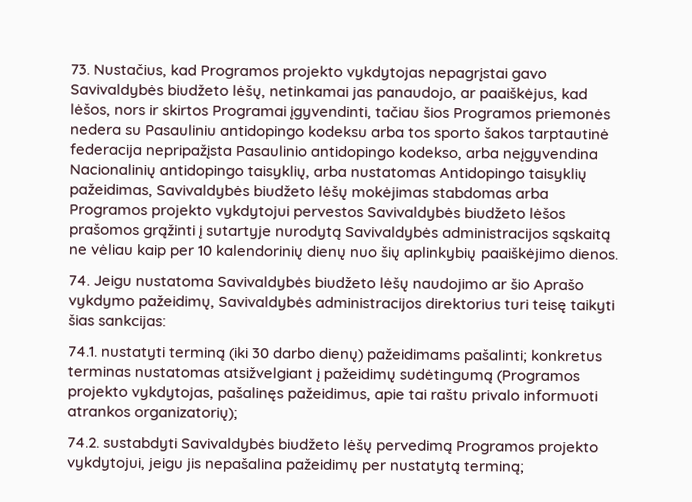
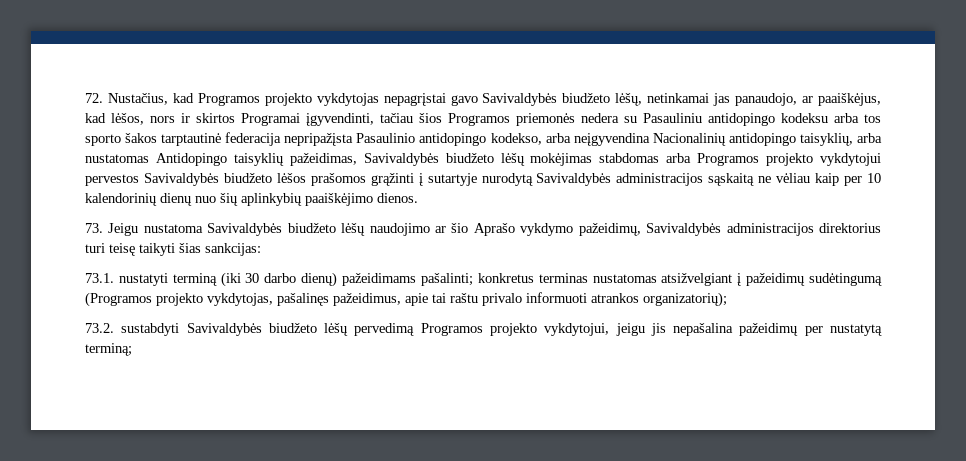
- 73. Nustačius, kad Programos projekto vykdytojas nepagrįstai gavo Savivaldybės biudžeto lėšų, netinkamai jas panaudojo, ar paaiškėjus, kad lėšos, nors ir skirtos Programai įgyvendinti, tačiau šios Programos priemonės nedera su Pasauliniu antidopingo kodeksu arba tos sporto šakos tarptautinė federacija nepripažįsta Pasaulinio antidopingo kodekso, arba neįgyvendina Nacionalinių antidopingo taisyklių, arba nustatomas Antidopingo taisyklių pažeidimas, Savivaldybės biudžeto lėšų mokėjimas stabdomas arba Programos projekto vykdytojui pervestos Savivaldybės biudžeto lėšos prašomos grąžinti į sutartyje nurodytą Savivaldybės administracijos sąskaitą ne vėliau kaip per 10 kalendorinių dienų nuo šių aplinkybių paaiškėjimo dienos.
+ 72. Nustačius, kad Programos projekto vykdytojas nepagrįstai gavo Savivaldybės biudžeto lėšų, netinkamai jas panaudojo, ar paaiškėjus, kad lėšos, nors ir skirtos Programai įgyvendinti, tačiau šios Programos priemonės nedera su Pasauliniu antidopingo kodeksu arba tos sporto šakos tarptautinė federacija nepripažįsta Pasaulinio antidopingo kodekso, arba neįgyvendina Nacionalinių antidopingo taisyklių, arba nustatomas Antidopingo taisyklių pažeidimas, Savivaldybės biudžeto lėšų mokėjimas stabdomas arba Programos projekto vykdytojui pervestos Savivaldybės biudžeto lėšos prašomos grąžinti į sutartyje nurodytą Savivaldybės administracijos sąskaitą ne vėliau kaip per 10 kalendorinių dienų nuo šių aplinkybių paaiškėjimo dienos.
- 74. Jeigu nustatoma Savivaldybės biudžeto lėšų naudojimo ar šio Aprašo vykdymo pažeidimų, Savivaldybės administracijos direktorius turi teisę taikyti šias sankcijas:
+ 73. Jeigu nustatoma Savivaldybės biudžeto lėšų naudojimo ar šio Aprašo vykdymo pažeidimų, Savivaldybės administracijos direktorius turi teisę taikyti šias sankcijas:
- 74.1. nustatyti terminą (iki 30 darbo dienų) pažeidimams pašalinti; konkretus terminas nustatomas atsižvelgiant į pažeidimų sudėtingumą (Programos projekto vykdytojas, pašalinęs pažeidimus, apie tai raštu privalo informuoti atrankos organizatorių);
+ 73.1. nustatyti terminą (iki 30 darbo dienų) pažeidimams pašalinti; konkretus terminas nustatomas atsižvelgiant į pažeidimų sudėtingumą (Programos projekto vykdytojas, pašalinęs pažeidimus, apie tai raštu privalo informuoti atrankos organizatorių);
- 74.2. sustabdyti Savivaldybės biudžeto lėšų pervedimą Programos projekto vykdytojui, jeigu jis nepašalina pažeidimų per nustatytą terminą;
+ 73.2. sustabdyti Savivaldybės biudžeto lėšų pervedimą Programos projekto vykdytojui, jeigu jis nepašalina pažeidimų per nustatytą terminą;

